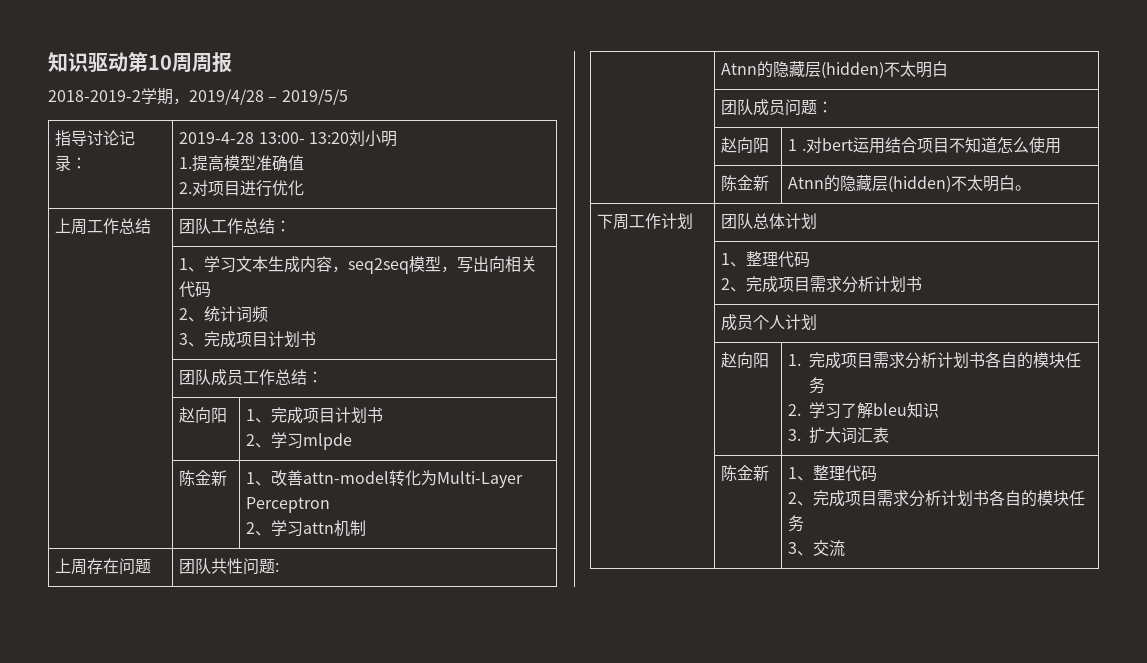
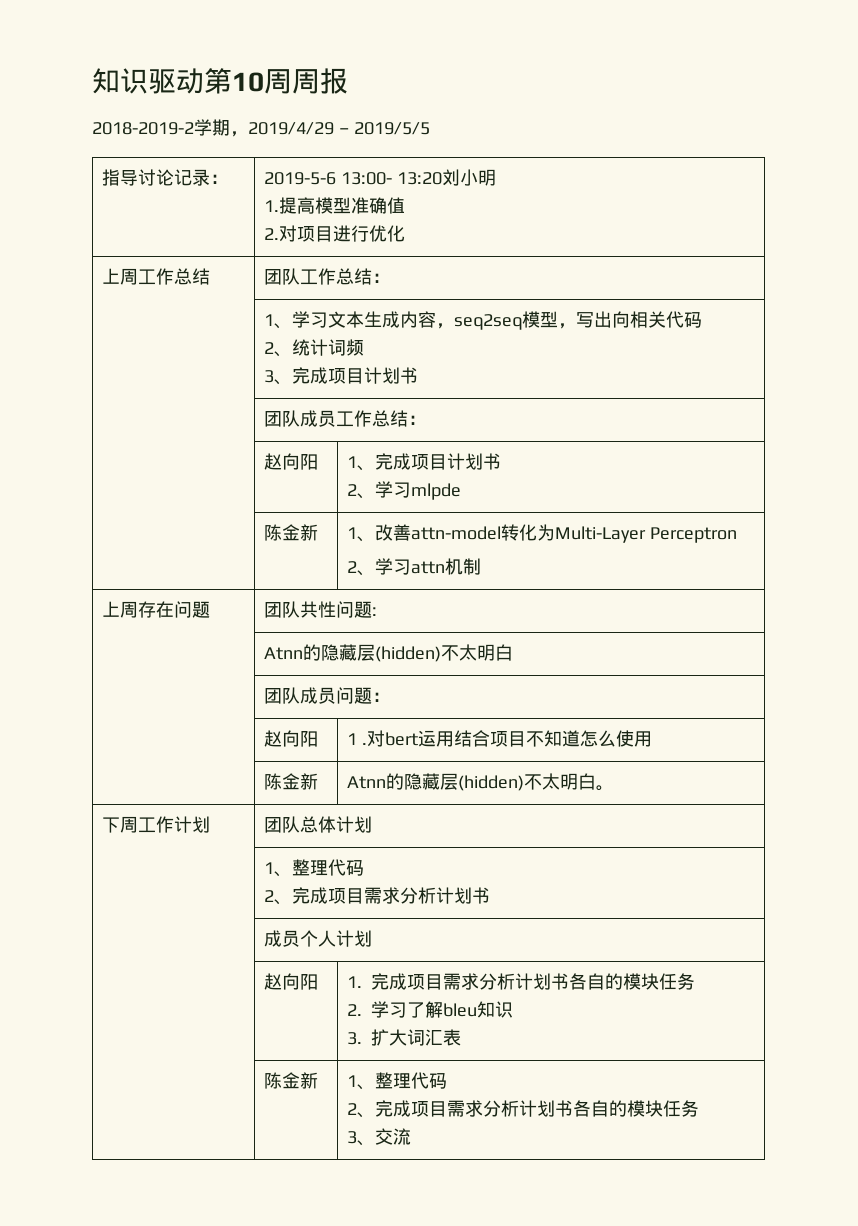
- 2018-2019-2学期，2019/4/28 – 2019/5/5
+ 2018-2019-2学期，2019/4/29 – 2019/5/5
- 指导讨论记录： | 2019-4-28 13:00- 13:20刘小明
+ 指导讨论记录： | 2019-5-6 13:00- 13:20刘小明

